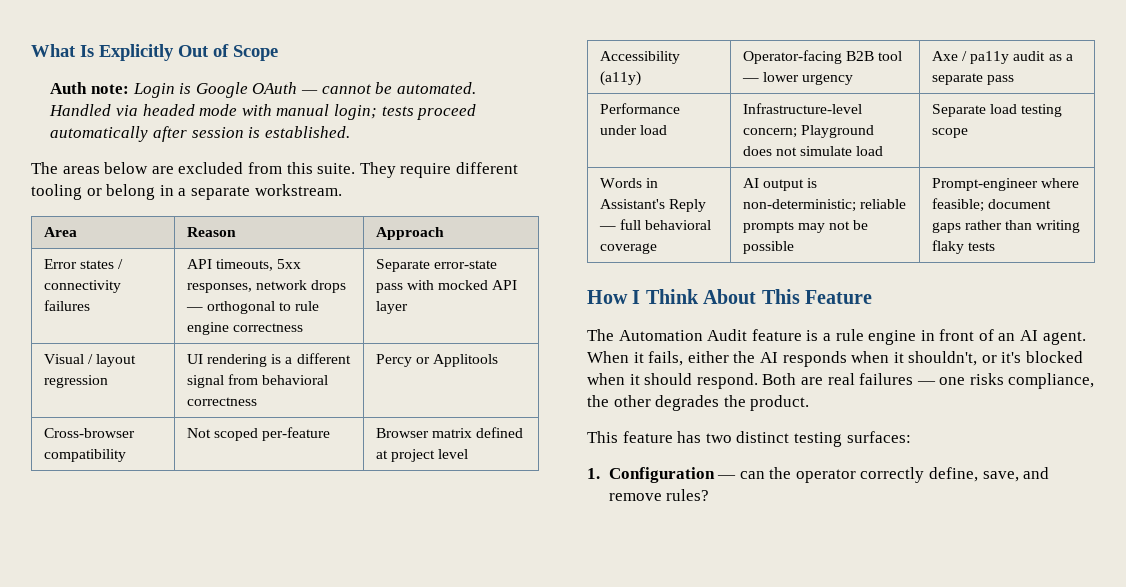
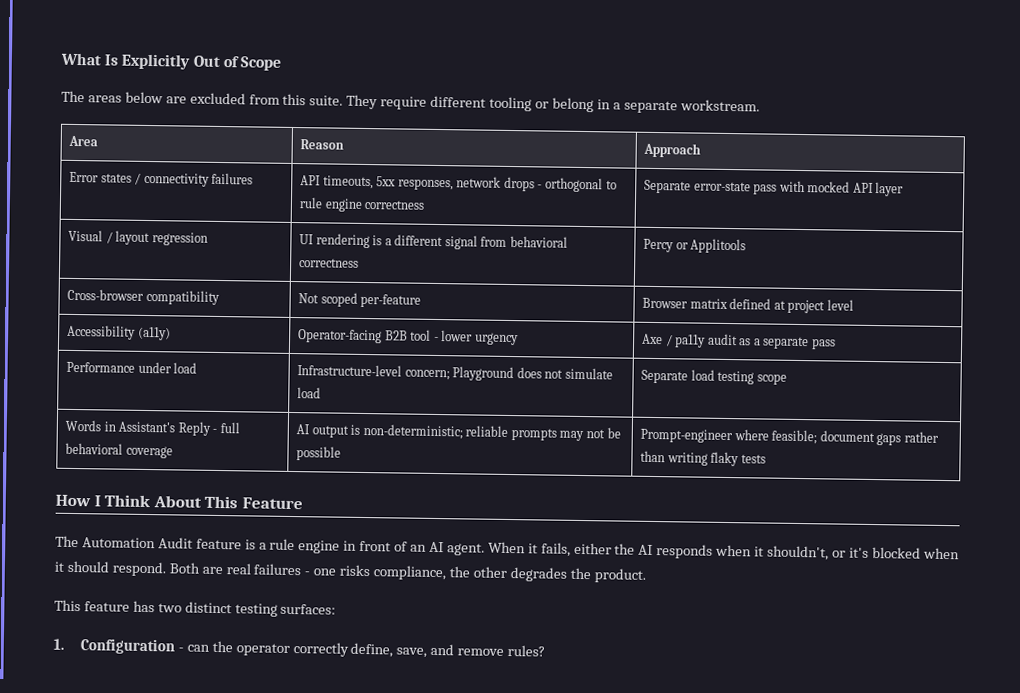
- Auth note: Login is Google OAuth — cannot be automated. Handled via headed mode with manual login; tests proceed automatically after session is established.
- Error states / connectivity failures | API timeouts, 5xx responses, network drops — orthogonal to rule engine correctness | Separate error-state pass with mocked API layer
+ Error states / connectivity failures | API timeouts, 5xx responses, network drops - orthogonal to rule engine correctness | Separate error-state pass with mocked API layer
- Accessibility (a11y) | Operator-facing B2B tool — lower urgency | Axe / pa11y audit as a separate pass
+ Accessibility (a11y) | Operator-facing B2B tool - lower urgency | Axe / pa11y audit as a separate pass
- Words in Assistant's Reply — full behavioral coverage | AI output is non-deterministic; reliable prompts may not be possible | Prompt-engineer where feasible; document gaps rather than writing flaky tests
+ Words in Assistant's Reply - full behavioral coverage | AI output is non-deterministic; reliable prompts may not be possible | Prompt-engineer where feasible; document gaps rather than writing flaky tests
- Both are real failures — one risks compliance, the other degrades the product.
+ Both are real failures - one risks compliance, the other degrades the product.
- 1. Configuration — can the operator correctly define, save, and remove rules?
+ 1. Configuration - can the operator correctly define, save, and remove rules?

